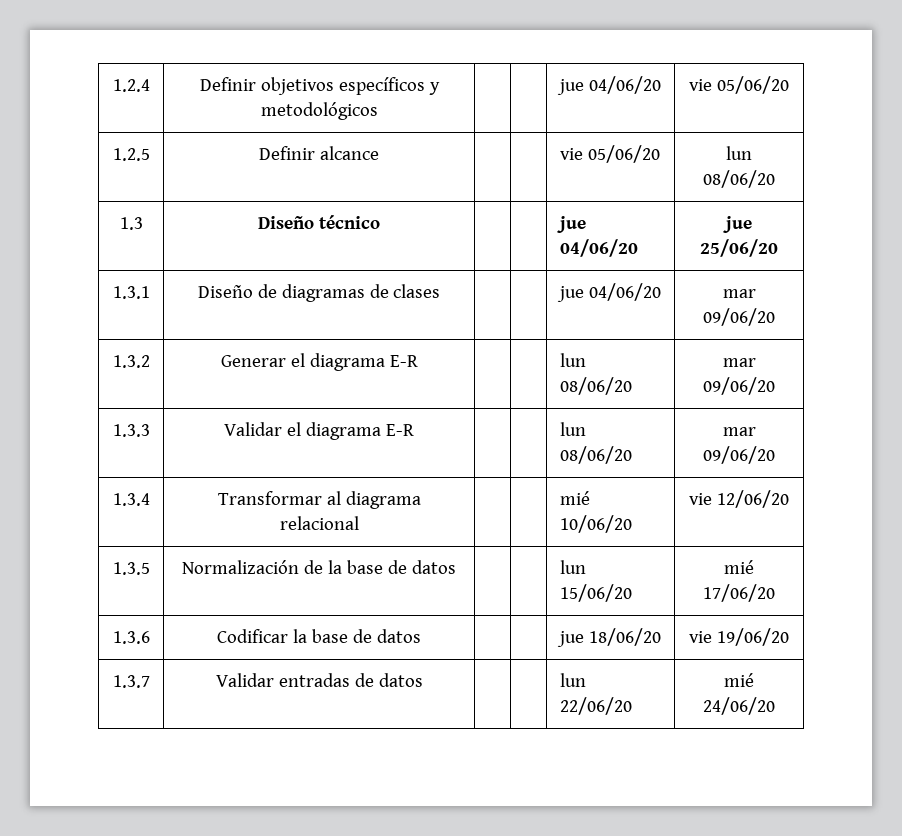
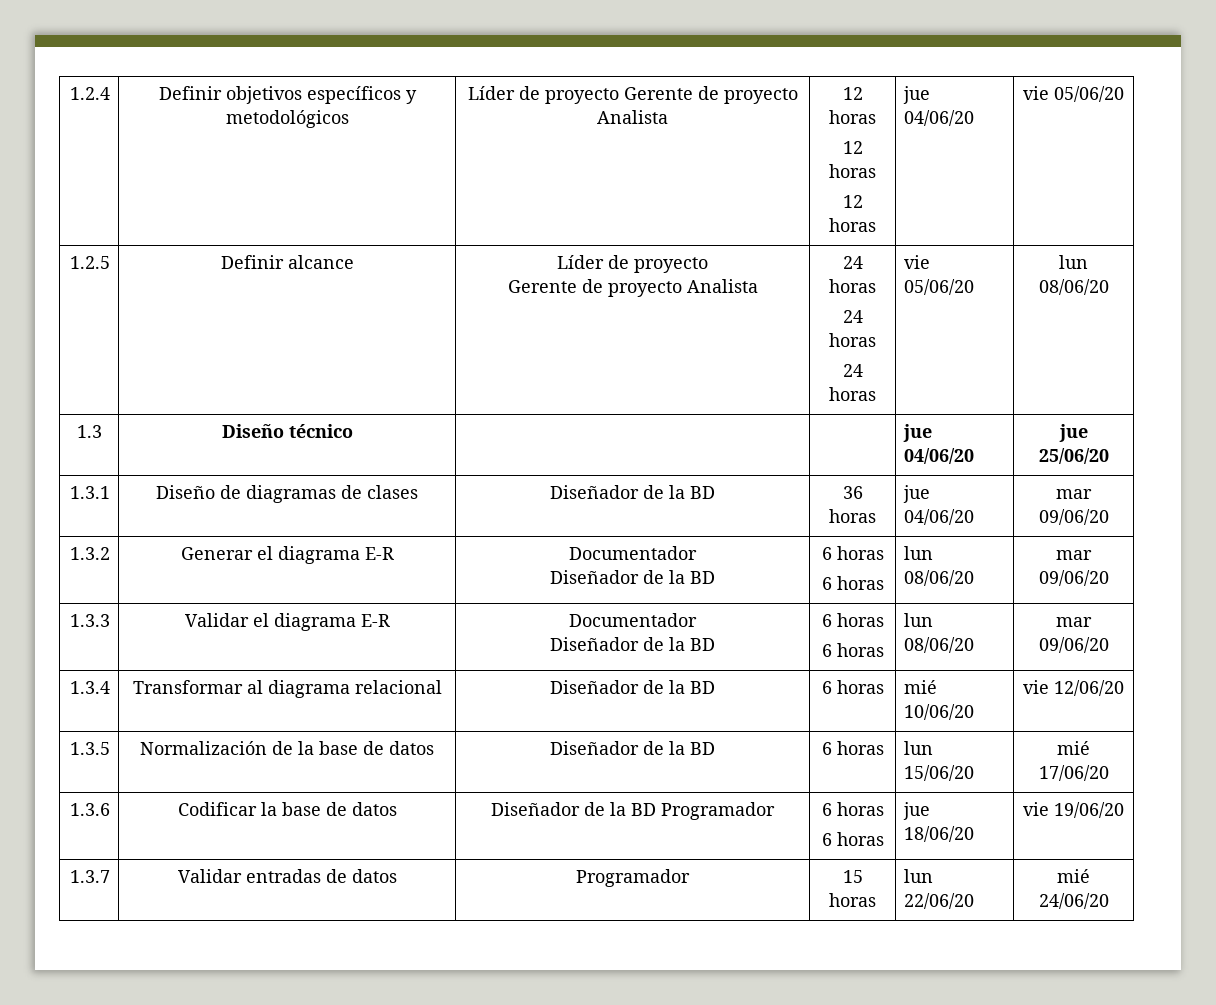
- 1.2.4 | Definir objetivos específicos y metodológicos | | | jue 04/06/20 | vie 05/06/20
+ 1.2.4 | Definir objetivos específicos y metodológicos | Líder de proyecto Gerente de proyecto Analista | 12 horas
+ 12 horas
+ 12 horas | jue 04/06/20 | vie 05/06/20
- 1.2.5 | Definir alcance | | | vie 05/06/20 | lun 08/06/20
+ 1.2.5 | Definir alcance | Líder de proyecto
+ Gerente de proyecto Analista | 24 horas
+ 24 horas
+ 24 horas | vie 05/06/20 | lun 08/06/20
- 1.3.1 | Diseño de diagramas de clases | | | jue 04/06/20 | mar 09/06/20
+ 1.3.1 | Diseño de diagramas de clases | Diseñador de la BD | 36 horas | jue 04/06/20 | mar 09/06/20
- 1.3.2 | Generar el diagrama E-R | | | lun 08/06/20 | mar 09/06/20
+ 1.3.2 | Generar el diagrama E-R | Documentador
+ Diseñador de la BD | 6 horas
+ 6 horas | lun 08/06/20 | mar 09/06/20
- 1.3.3 | Validar el diagrama E-R | | | lun 08/06/20 | mar 09/06/20
+ 1.3.3 | Validar el diagrama E-R | Documentador
+ Diseñador de la BD | 6 horas
+ 6 horas | lun 08/06/20 | mar 09/06/20
- 1.3.4 | Transformar al diagrama relacional | | | mié 10/06/20 | vie 12/06/20
+ 1.3.4 | Transformar al diagrama relacional | Diseñador de la BD | 6 horas | mié 10/06/20 | vie 12/06/20
- 1.3.5 | Normalización de la base de datos | | | lun 15/06/20 | mié 17/06/20
+ 1.3.5 | Normalización de la base de datos | Diseñador de la BD | 6 horas | lun 15/06/20 | mié 17/06/20
- 1.3.6 | Codificar la base de datos | | | jue 18/06/20 | vie 19/06/20
+ 1.3.6 | Codificar la base de datos | Diseñador de la BD Programador | 6 horas
+ 6 horas | jue 18/06/20 | vie 19/06/20
- 1.3.7 | Validar entradas de datos | | | lun 22/06/20 | mié 24/06/20
+ 1.3.7 | Validar entradas de datos | Programador | 15 horas | lun 22/06/20 | mié 24/06/20

